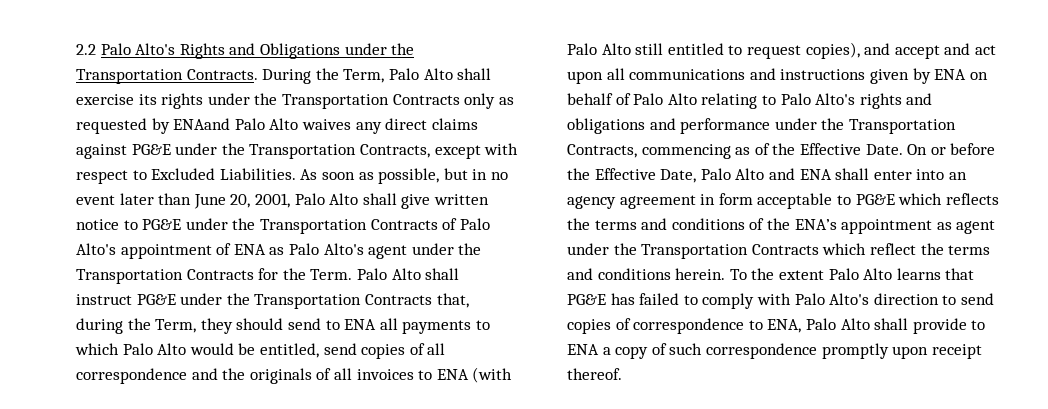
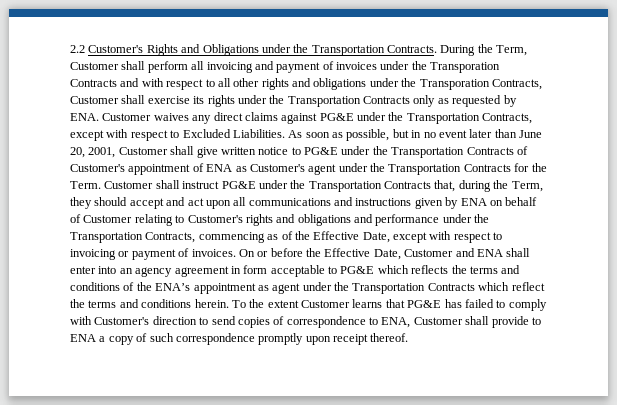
- 2.2 Palo Alto's Rights and Obligations under the Transportation Contracts.
+ 2.2 Customer's Rights and Obligations under the Transportation Contracts.
- During the Term, Palo Alto shall exercise its rights under the Transportation Contracts only as requested by ENAand Palo Alto waives any direct claims against PG&E under the Transportation Contracts, except with respect to Excluded Liabilities.
+ During the Term, Customer shall perform all invoicing and payment of invoices under the Transporation Contracts and with respect to all other rights and obligations under the Transporation Contracts, Customer shall exercise its rights under the Transportation Contracts only as requested by ENA. Customer waives any direct claims against PG&E under the Transportation Contracts, except with respect to Excluded Liabilities.
- As soon as possible, but in no event later than June 20, 2001, Palo Alto shall give written notice to PG&E under the Transportation Contracts of Palo Alto's appointment of ENA as Palo Alto's agent under the Transportation Contracts for the Term.
+ As soon as possible, but in no event later than June 20, 2001, Customer shall give written notice to PG&E under the Transportation Contracts of Customer's appointment of ENA as Customer's agent under the Transportation Contracts for the Term.
- Palo Alto shall instruct PG&E under the Transportation Contracts that, during the Term, they should send to ENA all payments to which Palo Alto would be entitled, send copies of all correspondence and the originals of all invoices to ENA (with Palo Alto still entitled to request copies), and accept and act upon all communications and instructions given by ENA on behalf of Palo Alto relating to Palo Alto's rights and obligations and performance under the Transportation Contracts, commencing as of the Effective Date.
+ Customer shall instruct PG&E under the Transportation Contracts that, during the Term, they should accept and act upon all communications and instructions given by ENA on behalf of Customer relating to Customer's rights and obligations and performance under the Transportation Contracts, commencing as of the Effective Date, except with respect to invoicing or payment of invoices.
- On or before the Effective Date, Palo Alto and ENA shall enter into an agency agreement in form acceptable to PG&E which reflects the terms and conditions of the ENA’s appointment as agent under the Transportation Contracts which reflect the terms and conditions herein.
+ On or before the Effective Date, Customer and ENA shall enter into an agency agreement in form acceptable to PG&E which reflects the terms and conditions of the ENA’s appointment as agent under the Transportation Contracts which reflect the terms and conditions herein.
- To the extent Palo Alto learns that PG&E has failed to comply with Palo Alto's direction to send copies of correspondence to ENA, Palo Alto shall provide to ENA a copy of such correspondence promptly upon receipt thereof.
+ To the extent Customer learns that PG&E has failed to comply with Customer's direction to send copies of correspondence to ENA, Customer shall provide to ENA a copy of such correspondence promptly upon receipt thereof.

